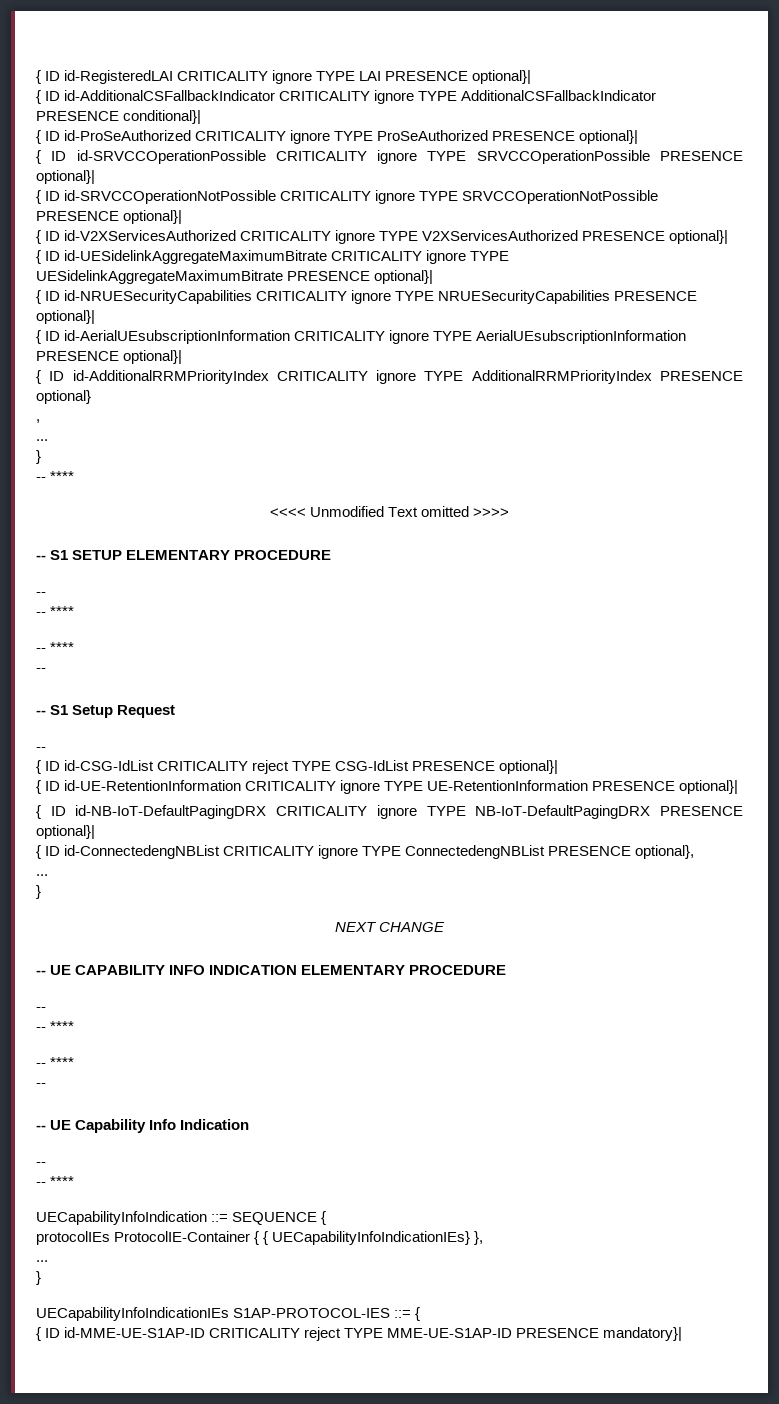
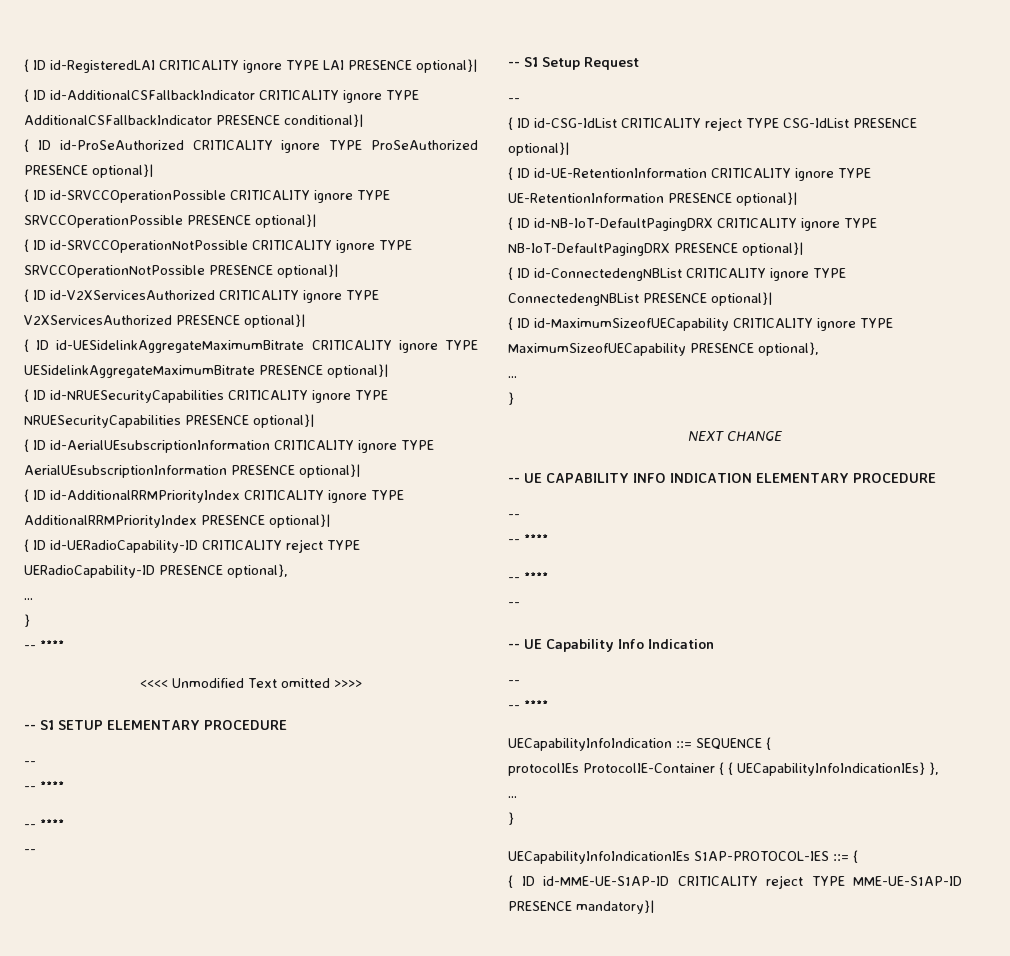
- { ID id-AdditionalRRMPriorityIndex CRITICALITY ignore TYPE AdditionalRRMPriorityIndex PRESENCE optional}
- ,
+ { ID id-AdditionalRRMPriorityIndex CRITICALITY ignore TYPE AdditionalRRMPriorityIndex PRESENCE optional}|
+ { ID id-UERadioCapability-ID CRITICALITY reject TYPE UERadioCapability-ID PRESENCE optional},
- { ID id-ConnectedengNBList CRITICALITY ignore TYPE ConnectedengNBList PRESENCE optional},
+ { ID id-ConnectedengNBList CRITICALITY ignore TYPE ConnectedengNBList PRESENCE optional}|
+ { ID id-MaximumSizeofUECapability CRITICALITY ignore TYPE MaximumSizeofUECapability PRESENCE optional},

